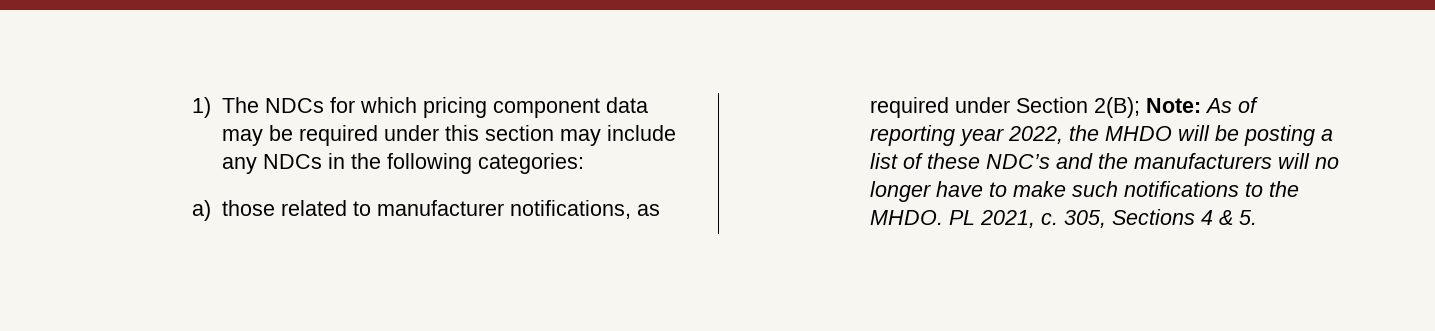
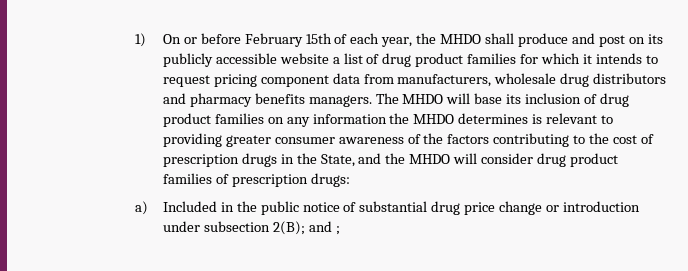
- 1) The NDCs for which pricing component data may be required under this section may include any NDCs in the following categories:
- a) those related to manufacturer notifications, as required under Section 2(B); Note: As of reporting year 2022, the MHDO will be posting a list of these NDC’s and the manufacturers will no longer have to make such notifications to the MHDO. PL 2021, c. 305, Sections 4 & 5.
+ 1) On or before February 15th of each year, the MHDO shall produce and post on its publicly accessible website a list of drug product families for which it intends to request pricing component data from manufacturers, wholesale drug distributors and pharmacy benefits managers. The MHDO will base its inclusion of drug product families on any information the MHDO determines is relevant to providing greater consumer awareness of the factors contributing to the cost of prescription drugs in the State, and the MHDO will consider drug product families of prescription drugs:
+ a) Included in the public notice of substantial drug price change or introduction under subsection 2(B); and ;

